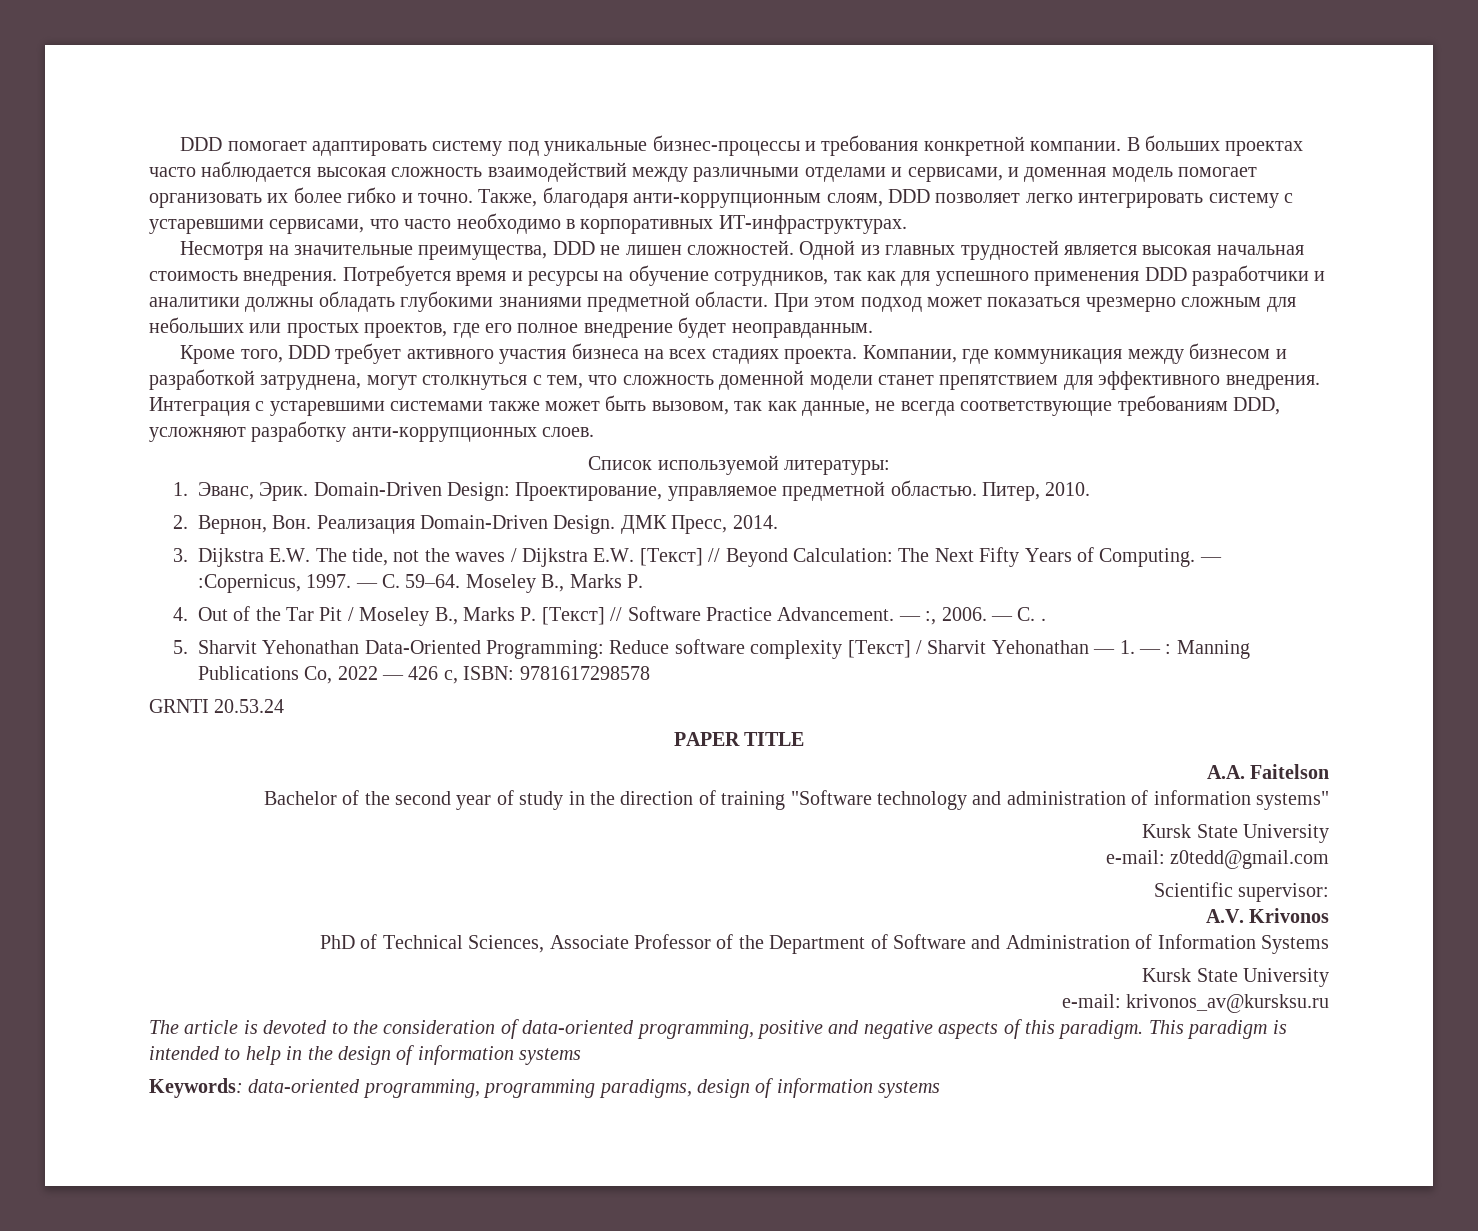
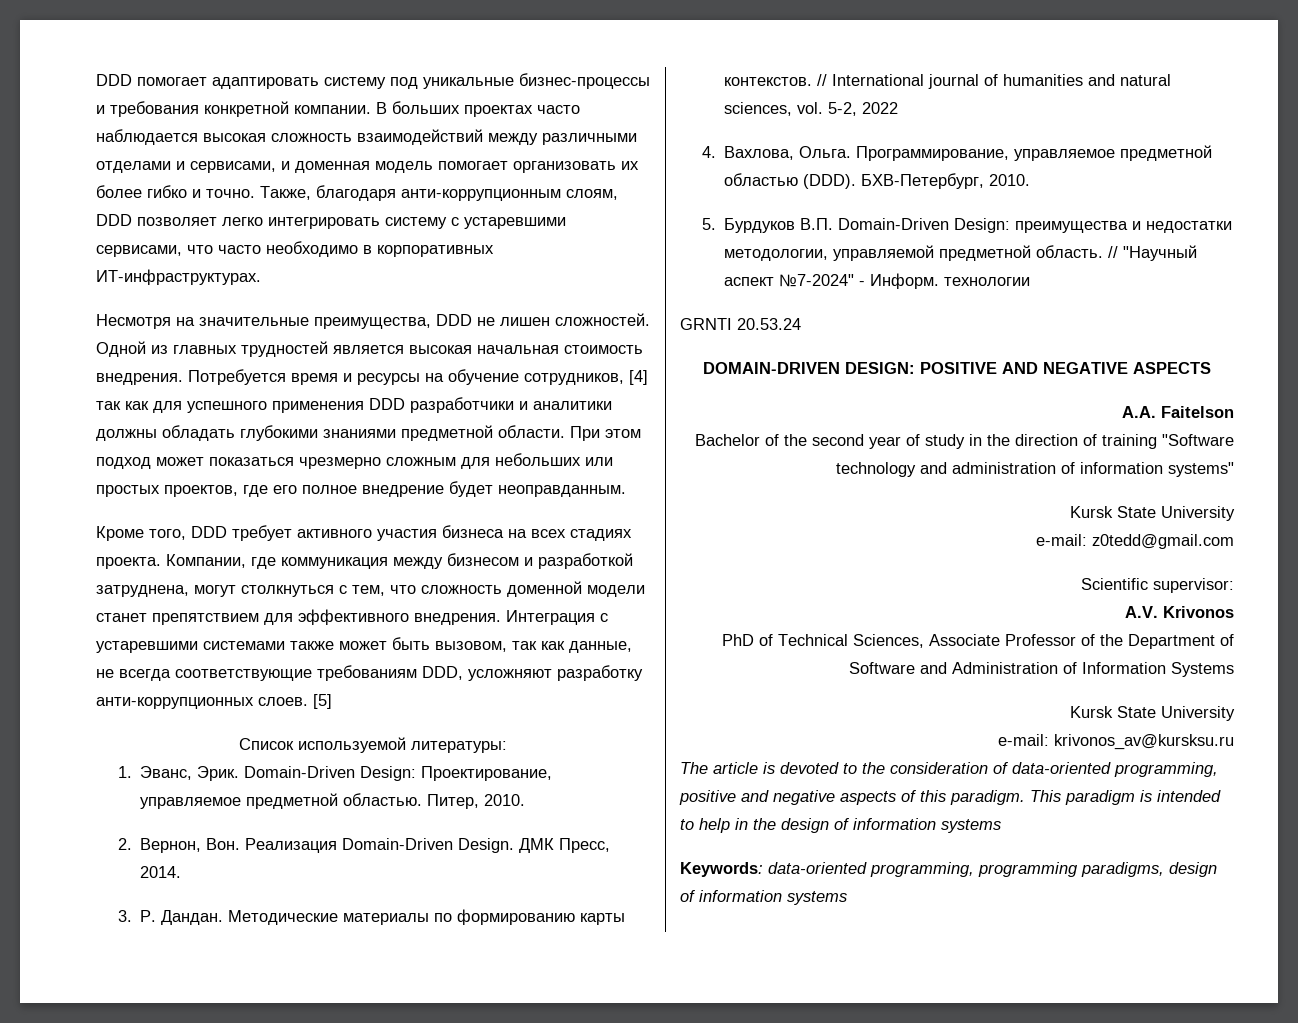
- Потребуется время и ресурсы на обучение сотрудников, так как для успешного применения DDD разработчики и аналитики должны обладать глубокими знаниями предметной области.
+ Потребуется время и ресурсы на обучение сотрудников, [4] так как для успешного применения DDD разработчики и аналитики должны обладать глубокими знаниями предметной области.
+ [5]
- 3. Dijkstra E.W. The tide, not the waves / Dijkstra E.W. [Текст] // Beyond Calculation: The Next Fifty Years of Computing. — :Copernicus, 1997. — С. 59–64. Moseley B., Marks P.
- 4. Out of the Tar Pit / Moseley B., Marks P. [Текст] // Software Practice Advancement. — :, 2006. — С. .
- 5. Sharvit Yehonathan Data-Oriented Programming: Reduce software complexity [Текст] / Sharvit Yehonathan — 1. — : Manning Publications Co, 2022 — 426 c, ISBN: 9781617298578
+ 3. Р. Дандан. Методические материалы по формированию карты контекстов. // International journal of humanities and natural sciences, vol. 5-2, 2022
+ 4. Вахлова, Ольга. Программирование, управляемое предметной областью (DDD). БХВ-Петербург, 2010.
+ 5. Бурдуков В.П. Domain-Driven Design: преимущества и недостатки методологии, управляемой предметной область. // "Научный аспект №7-2024" - Информ. технологии
  GRNTI 20.53.24
- PAPER TITLE
+ DOMAIN-DRIVEN DESIGN: POSITIVE AND NEGATIVE ASPECTS

